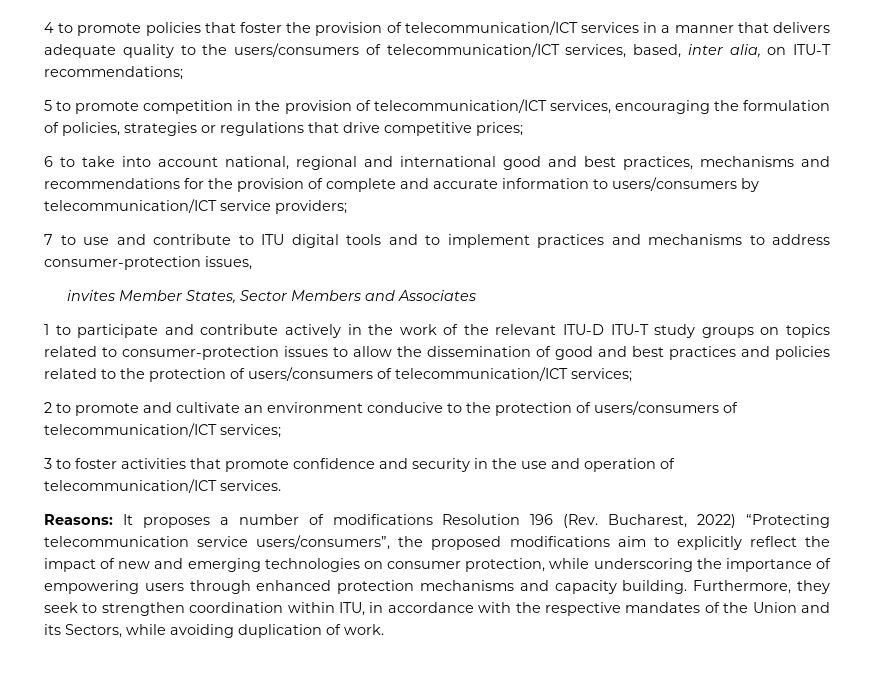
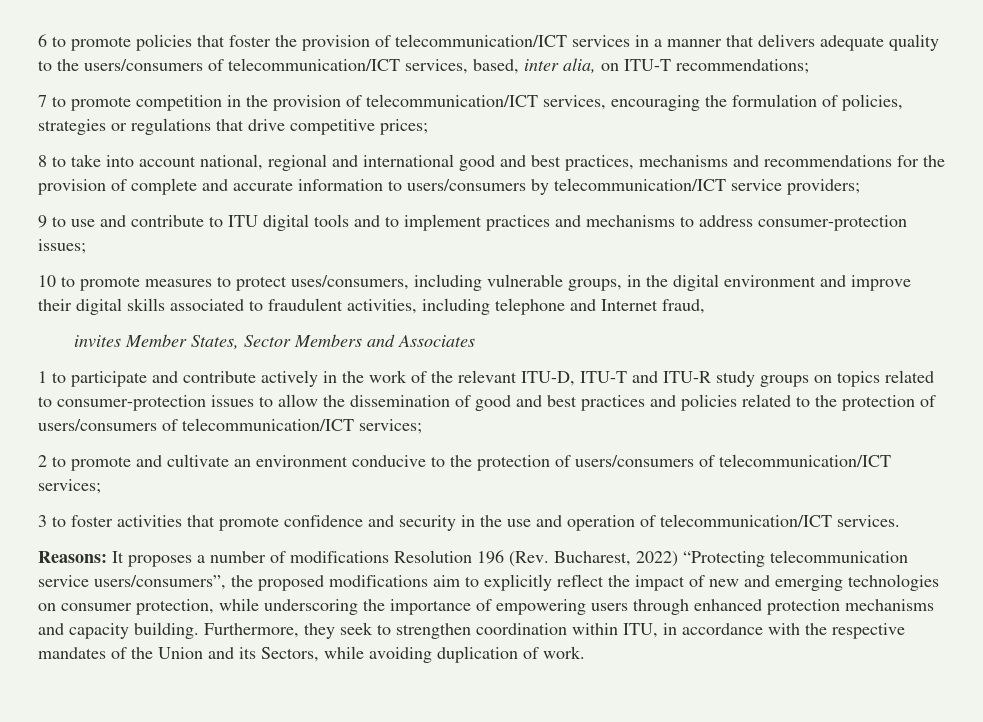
- 4 to promote policies that foster the provision of telecommunication/ICT services in a manner that delivers adequate quality to the users/consumers of telecommunication/ICT services, based, inter alia, on ITU-T recommendations;
+ 6 to promote policies that foster the provision of telecommunication/ICT services in a manner that delivers adequate quality to the users/consumers of telecommunication/ICT services, based, inter alia, on ITU-T recommendations;
- 5 to promote competition in the provision of telecommunication/ICT services, encouraging the formulation of policies, strategies or regulations that drive competitive prices;
+ 7 to promote competition in the provision of telecommunication/ICT services, encouraging the formulation of policies, strategies or regulations that drive competitive prices;
- 6 to take into account national, regional and international good and best practices, mechanisms and recommendations for the provision of complete and accurate information to users/consumers by telecommunication/ICT service providers;
+ 8 to take into account national, regional and international good and best practices, mechanisms and recommendations for the provision of complete and accurate information to users/consumers by telecommunication/ICT service providers;
- 7 to use and contribute to ITU digital tools and to implement practices and mechanisms to address consumer-protection issues,
+ 9 to use and contribute to ITU digital tools and to implement practices and mechanisms to address consumer-protection issues;
+ 10 to promote measures to protect uses/consumers, including vulnerable groups, in the digital environment and improve their digital skills associated to fraudulent activities, including telephone and Internet fraud,
- 1 to participate and contribute actively in the work of the relevant ITU-D ITU-T study groups on topics related to consumer-protection issues to allow the dissemination of good and best practices and policies related to the protection of users/consumers of telecommunication/ICT services;
+ 1 to participate and contribute actively in the work of the relevant ITU-D, ITU-T and ITU-R study groups on topics related to consumer-protection issues to allow the dissemination of good and best practices and policies related to the protection of users/consumers of telecommunication/ICT services;

